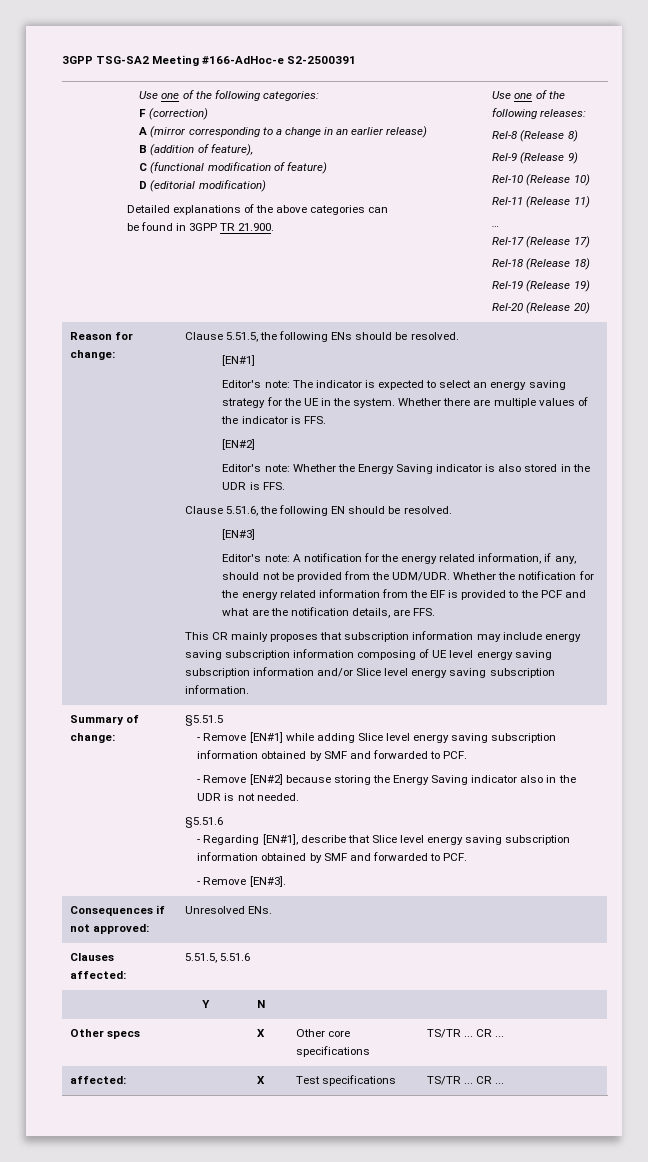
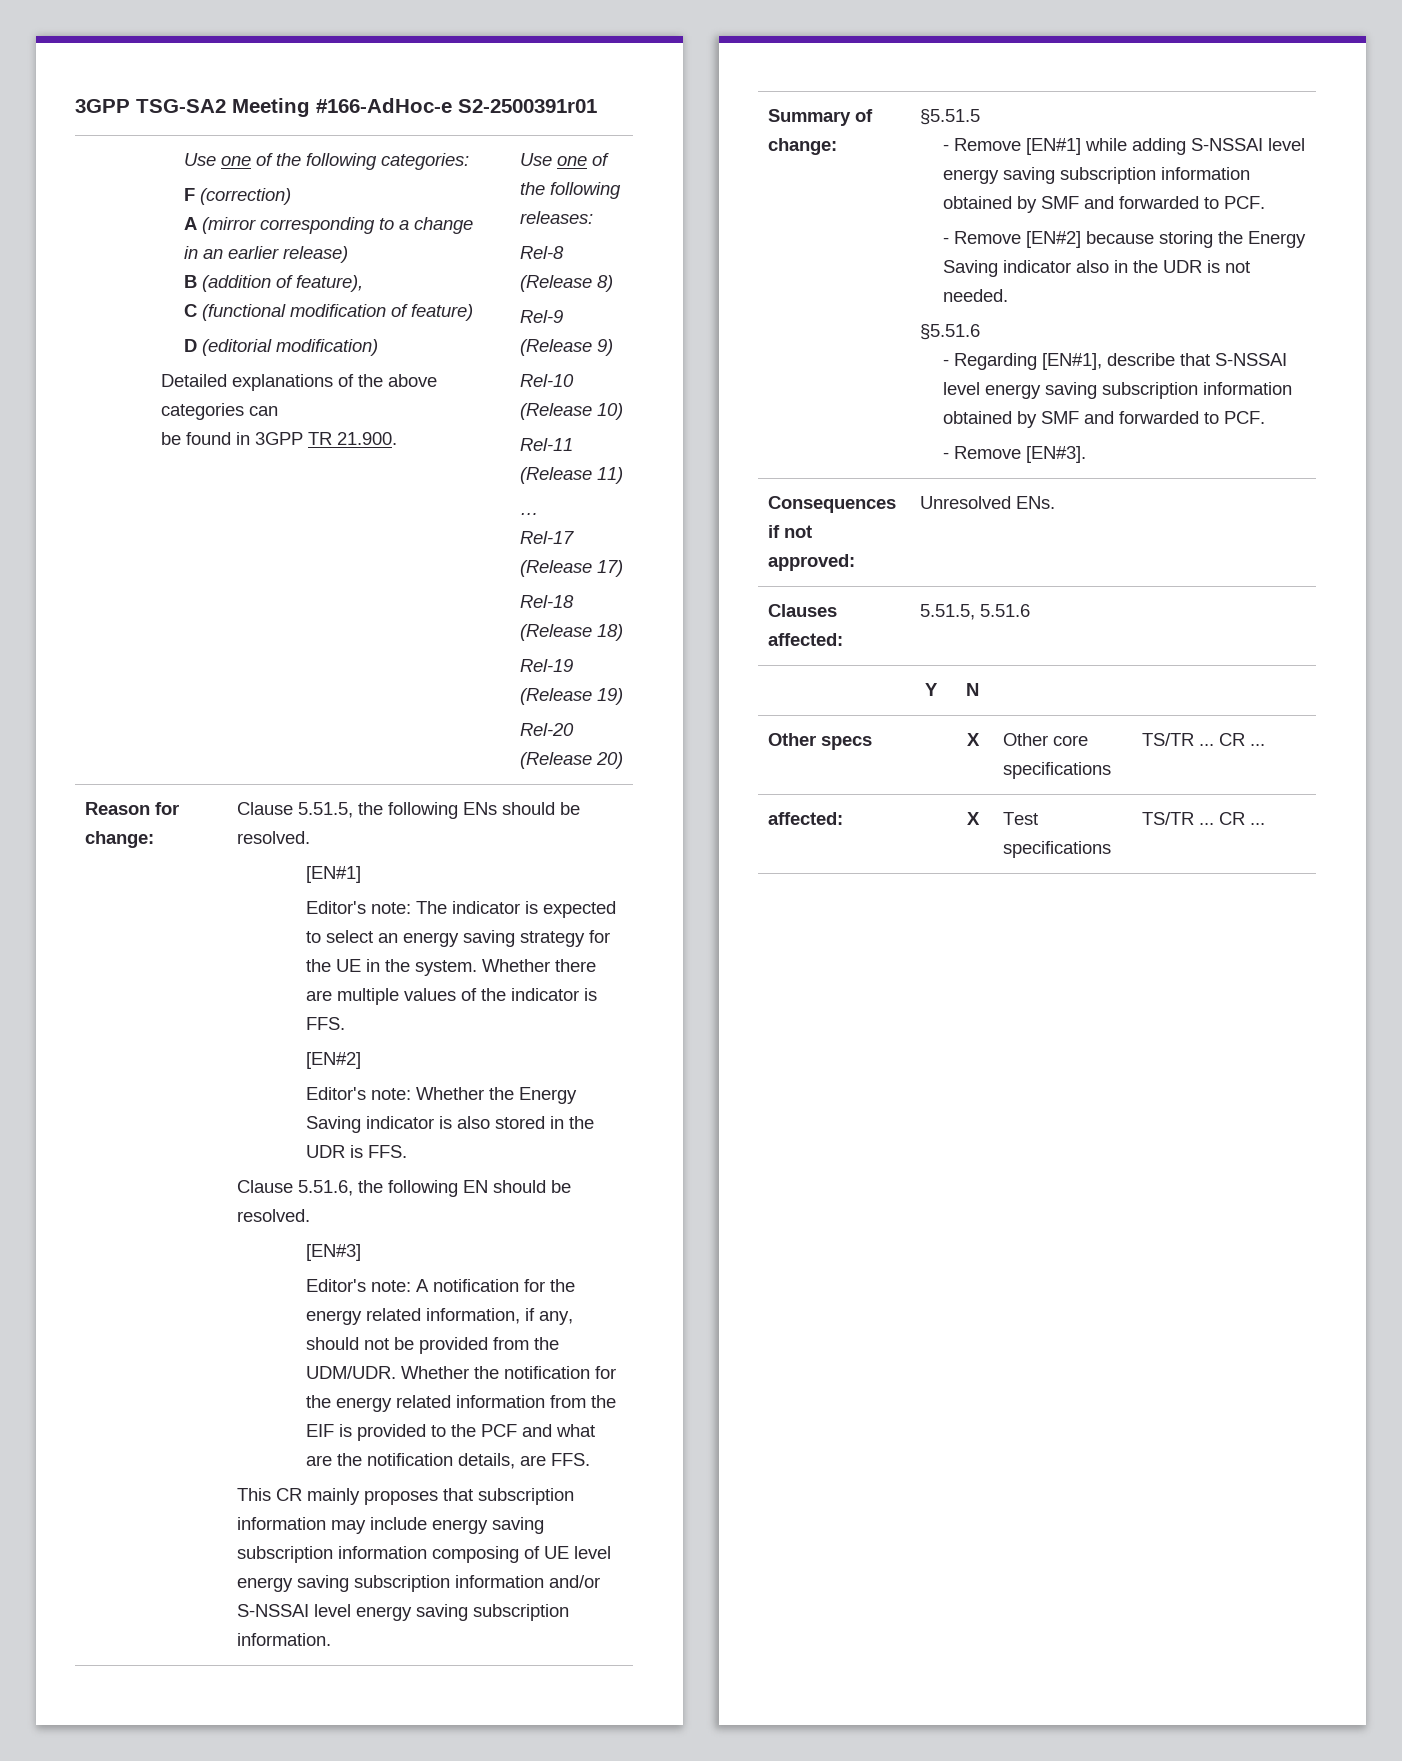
- 3GPP TSG-SA2 Meeting #166-AdHoc-e S2-2500391
+ 3GPP TSG-SA2 Meeting #166-AdHoc-e S2-2500391r01
- This CR mainly proposes that subscription information may include energy saving subscription information composing of UE level energy saving subscription information and/or Slice level energy saving subscription information.
+ This CR mainly proposes that subscription information may include energy saving subscription information composing of UE level energy saving subscription information and/or S-NSSAI level energy saving subscription information.
- - Remove [EN#1] while adding Slice level energy saving subscription information obtained by SMF and forwarded to PCF.
+ - Remove [EN#1] while adding S-NSSAI level energy saving subscription information obtained by SMF and forwarded to PCF.
- - Regarding [EN#1], describe that Slice level energy saving subscription information obtained by SMF and forwarded to PCF.
+ - Regarding [EN#1], describe that S-NSSAI level energy saving subscription information obtained by SMF and forwarded to PCF.

